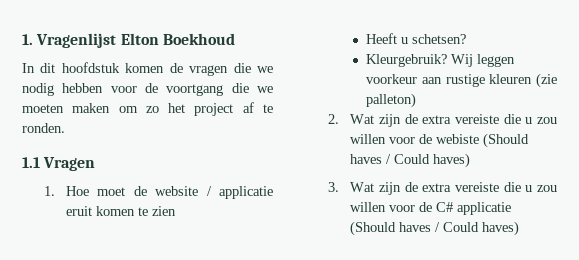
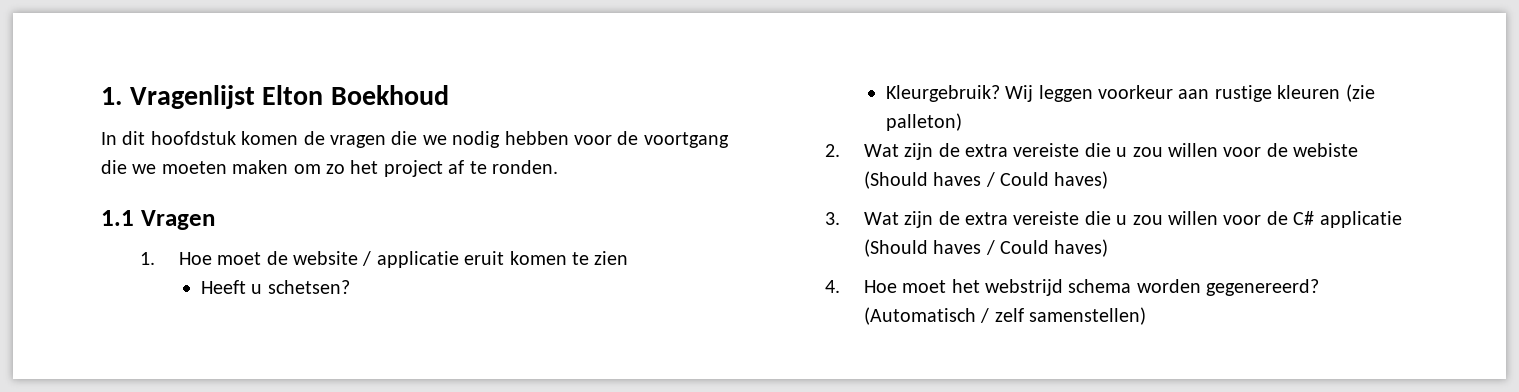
+ 4. Hoe moet het webstrijd schema worden gegenereerd? (Automatisch / zelf samenstellen)

